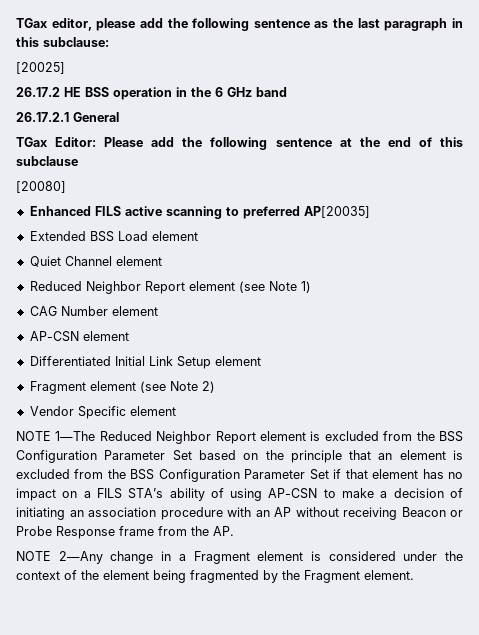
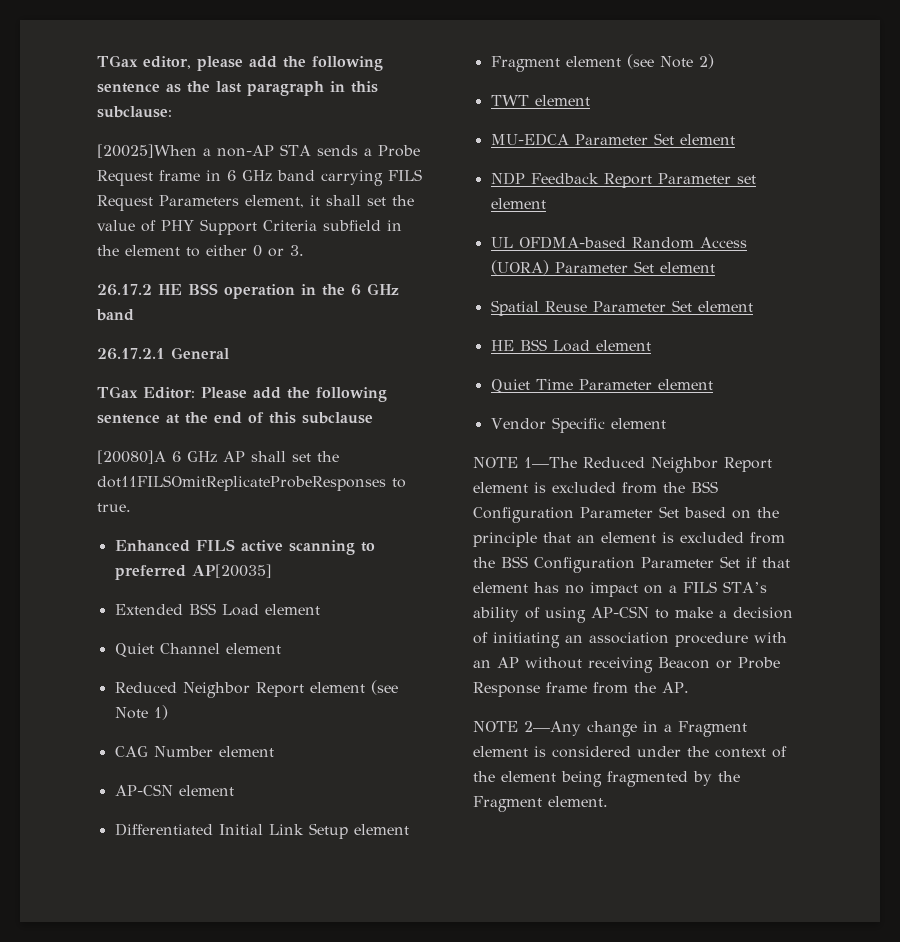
- [20025]
+ [20025]When a non-AP STA sends a Probe Request frame in 6 GHz band carrying FILS Request Parameters element, it shall set the value of PHY Support Criteria subfield in the element to either 0 or 3.
- [20080]
+ [20080]A 6 GHz AP shall set the dot11FILSOmitReplicateProbeResponses to true.
+ TWT element
+ MU-EDCA Parameter Set element
+ NDP Feedback Report Parameter set element
+ UL OFDMA-based Random Access (UORA) Parameter Set element
+ Spatial Reuse Parameter Set element
+ HE BSS Load element
+ Quiet Time Parameter element

